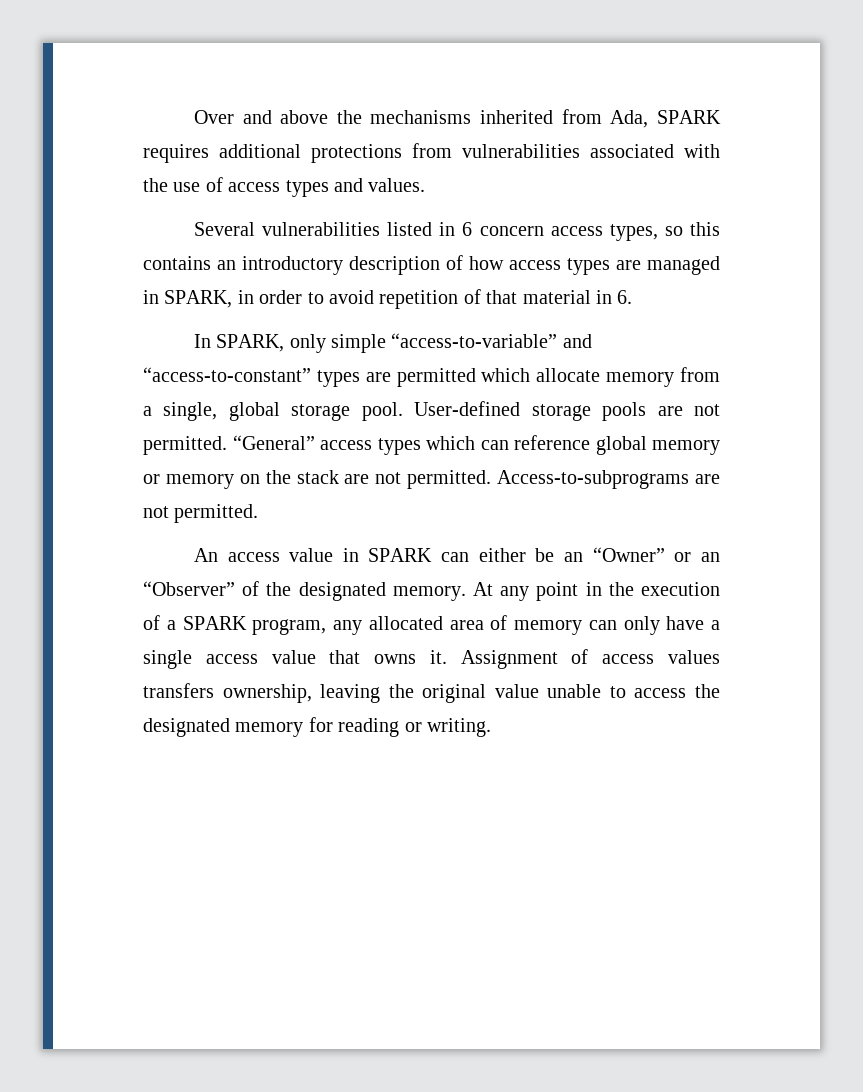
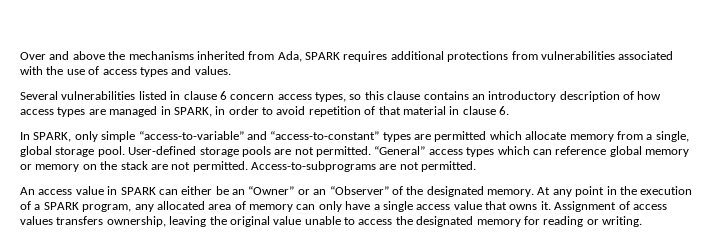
- Several vulnerabilities listed in 6 concern access types, so this contains an introductory description of how access types are managed in SPARK, in order to avoid repetition of that material in 6.
+ Several vulnerabilities listed in clause 6 concern access types, so this clause contains an introductory description of how access types are managed in SPARK, in order to avoid repetition of that material in clause 6.

